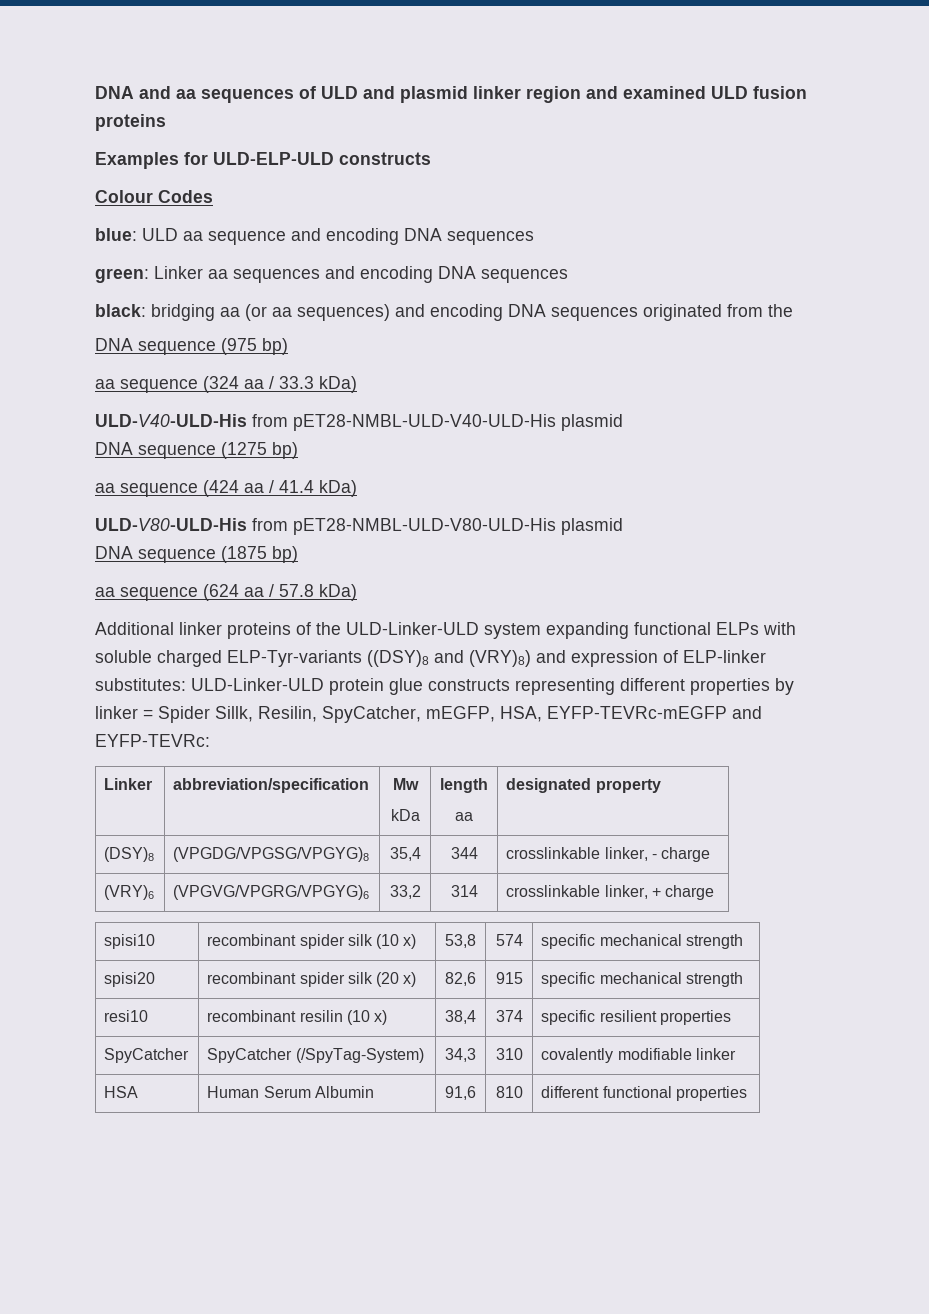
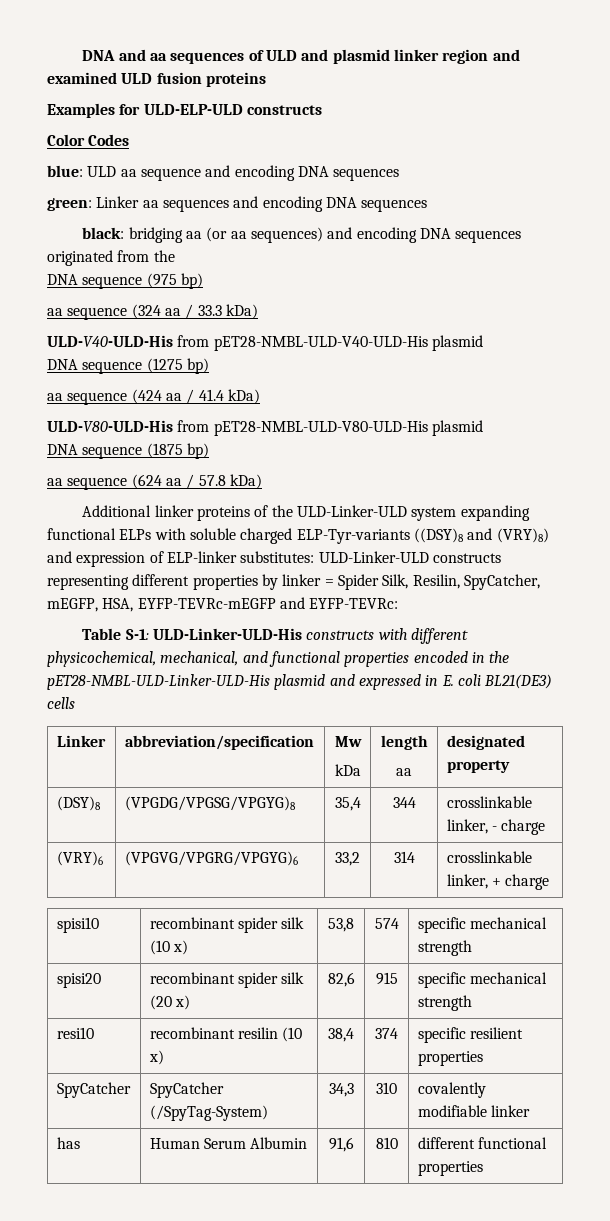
- Colour Codes
+ Color Codes
- Additional linker proteins of the ULD-Linker-ULD system expanding functional ELPs with soluble charged ELP-Tyr-variants ((DSY)8 and (VRY)8) and expression of ELP-linker substitutes: ULD-Linker-ULD protein glue constructs representing different properties by linker = Spider Sillk, Resilin, SpyCatcher, mEGFP, HSA, EYFP-TEVRc-mEGFP and EYFP-TEVRc:
+ Additional linker proteins of the ULD-Linker-ULD system expanding functional ELPs with soluble charged ELP-Tyr-variants ((DSY)8 and (VRY)8) and expression of ELP-linker substitutes: ULD-Linker-ULD constructs representing different properties by linker = Spider Silk, Resilin, SpyCatcher, mEGFP, HSA, EYFP-TEVRc-mEGFP and EYFP-TEVRc:
+ Table S-1: ULD-Linker-ULD-His constructs with different physicochemical, mechanical, and functional properties encoded in the pET28-NMBL-ULD-Linker-ULD-His plasmid and expressed in E. coli BL21(DE3) cells
- HSA | Human Serum Albumin | 91,6 | 810 | different functional properties
+ has | Human Serum Albumin | 91,6 | 810 | different functional properties

